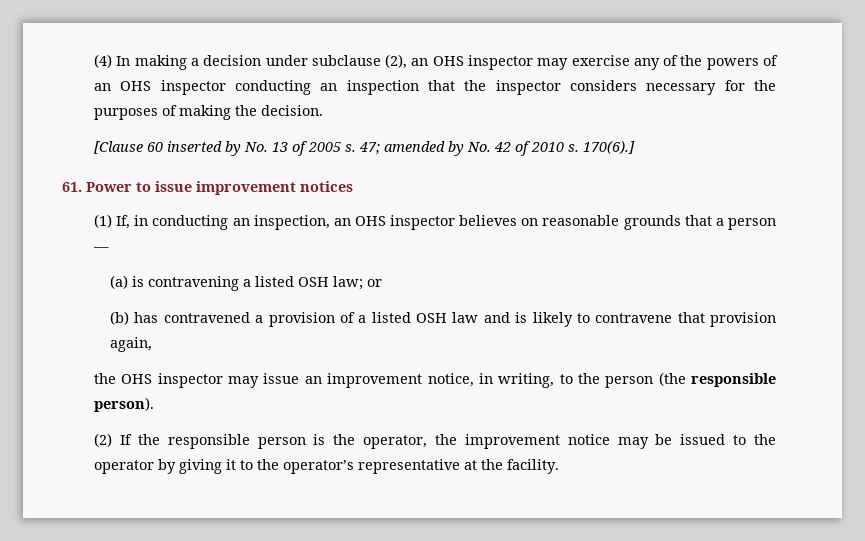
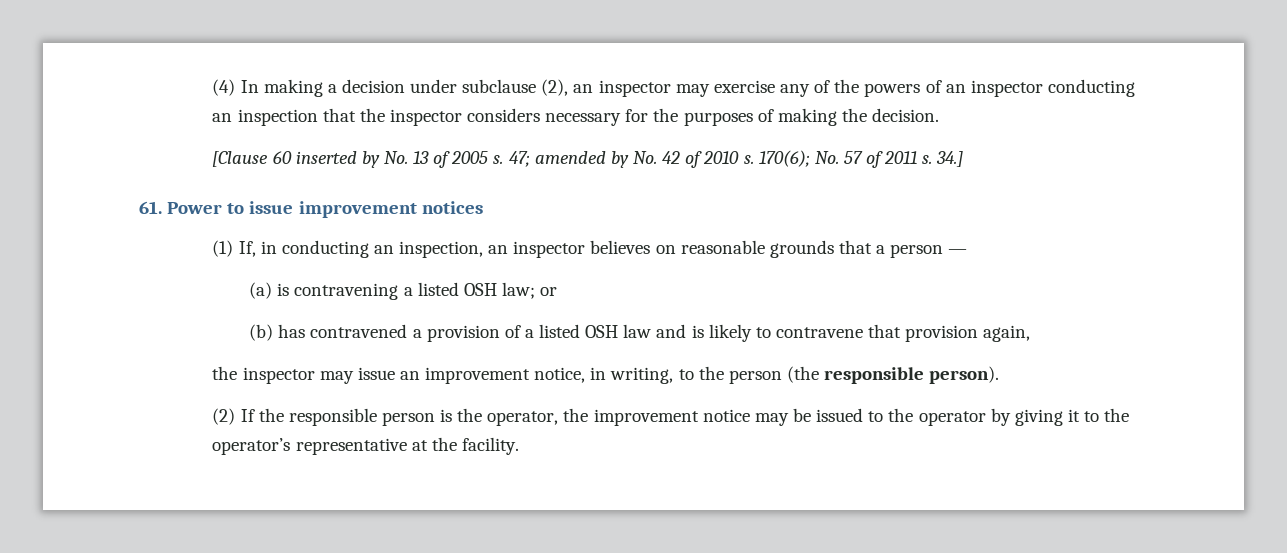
- (4) In making a decision under subclause (2), an OHS inspector may exercise any of the powers of an OHS inspector conducting an inspection that the inspector considers necessary for the purposes of making the decision.
+ (4) In making a decision under subclause (2), an inspector may exercise any of the powers of an inspector conducting an inspection that the inspector considers necessary for the purposes of making the decision.
- 170(6).]
+ 170(6); No. 57 of 2011 s. 34.]
- (1) If, in conducting an inspection, an OHS inspector believes on reasonable grounds that a person —
+ (1) If, in conducting an inspection, an inspector believes on reasonable grounds that a person —
- the OHS inspector may issue an improvement notice, in writing, to the person (the responsible person).
+ the inspector may issue an improvement notice, in writing, to the person (the responsible person).

